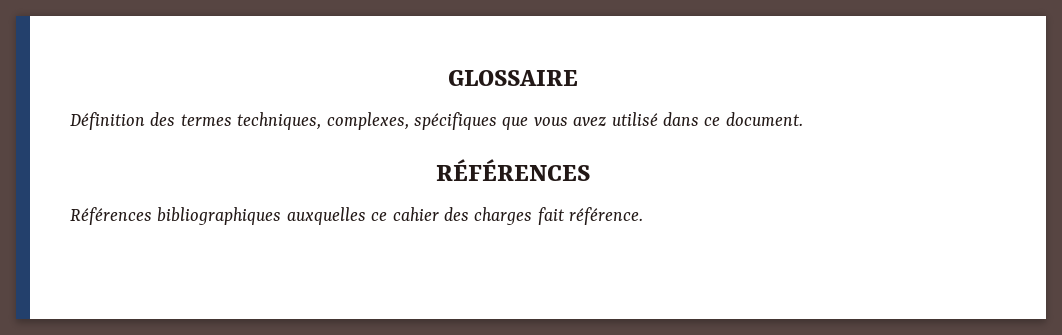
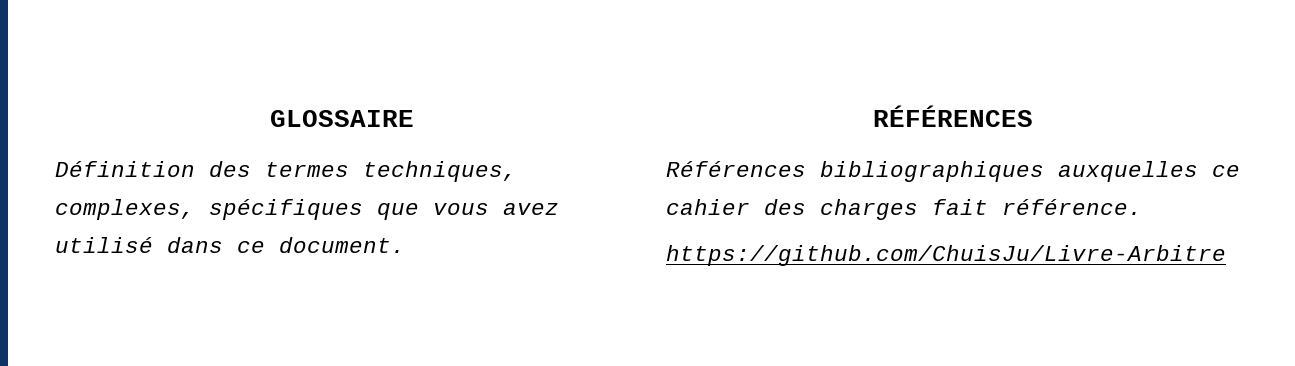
+ https://github.com/ChuisJu/Livre-Arbitre

